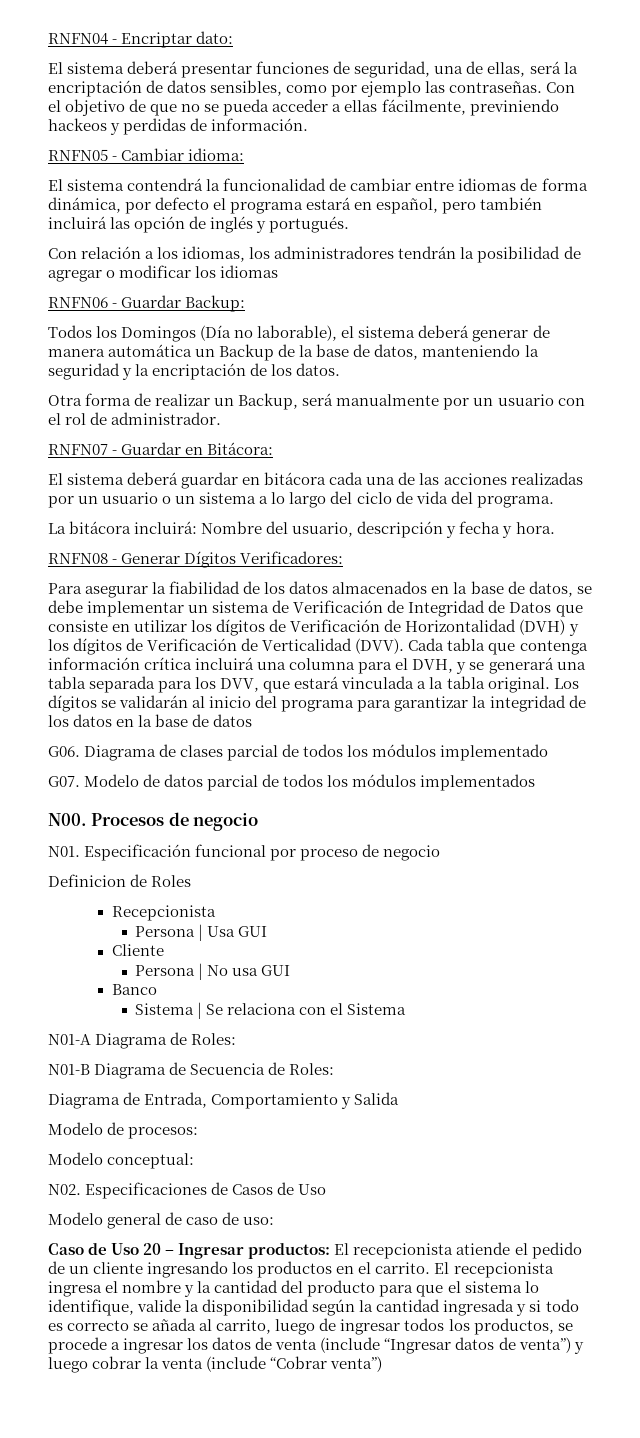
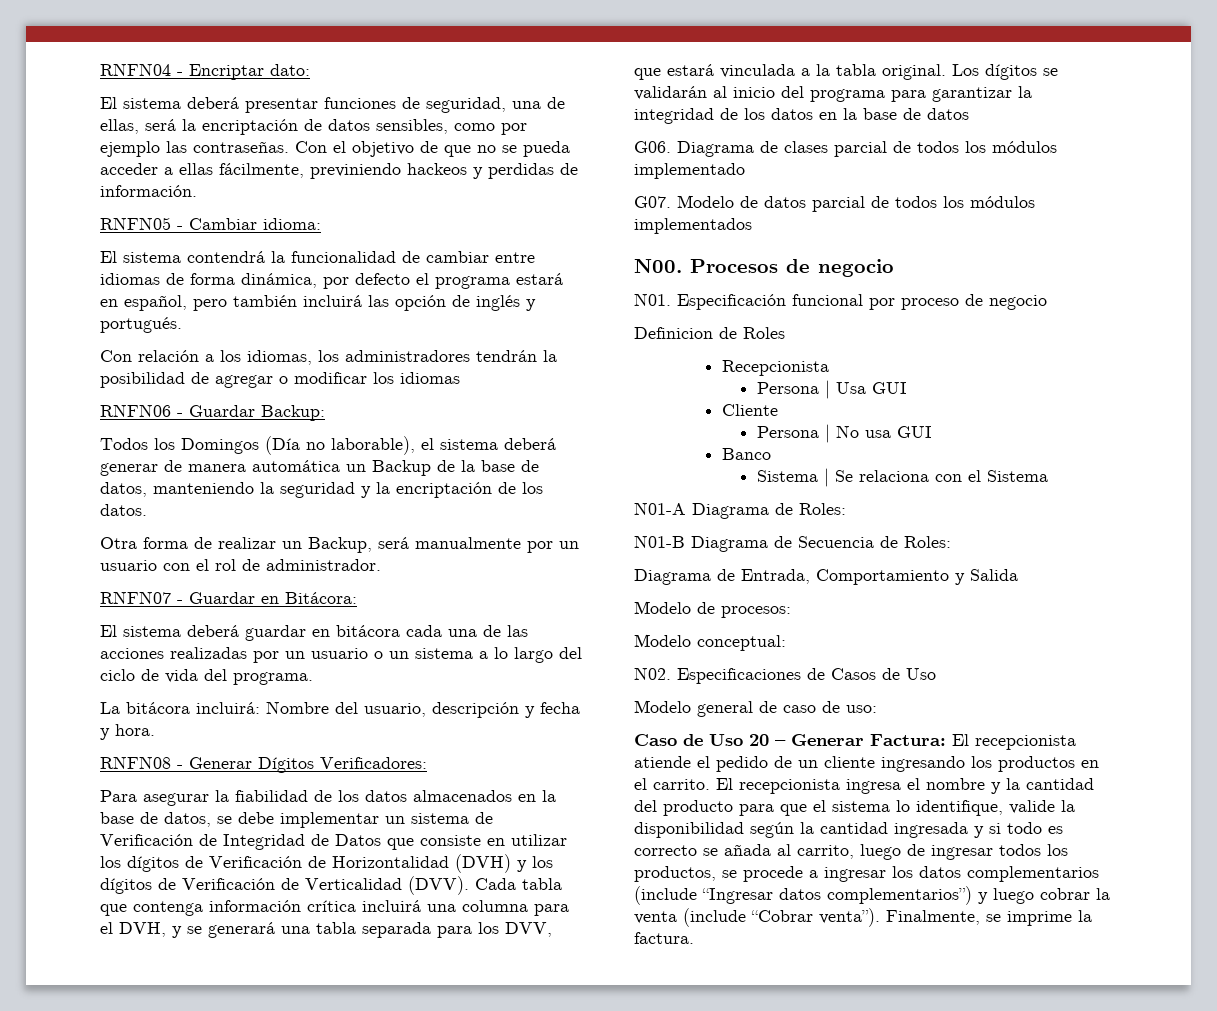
- Caso de Uso 20 – Ingresar productos: El recepcionista atiende el pedido de un cliente ingresando los productos en el carrito.
+ Caso de Uso 20 – Generar Factura: El recepcionista atiende el pedido de un cliente ingresando los productos en el carrito.
- El recepcionista ingresa el nombre y la cantidad del producto para que el sistema lo identifique, valide la disponibilidad según la cantidad ingresada y si todo es correcto se añada al carrito, luego de ingresar todos los productos, se procede a ingresar los datos de venta (include “Ingresar datos de venta”) y luego cobrar la venta (include “Cobrar venta”)
+ El recepcionista ingresa el nombre y la cantidad del producto para que el sistema lo identifique, valide la disponibilidad según la cantidad ingresada y si todo es correcto se añada al carrito, luego de ingresar todos los productos, se procede a ingresar los datos complementarios (include “Ingresar datos complementarios”) y luego cobrar la venta (include “Cobrar venta”). Finalmente, se imprime la factura.

